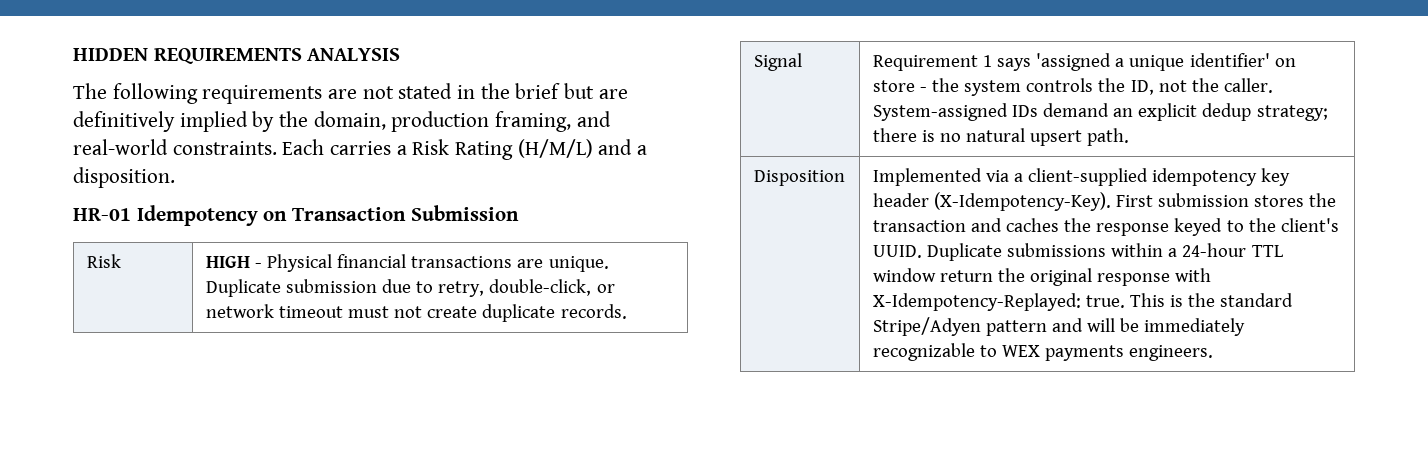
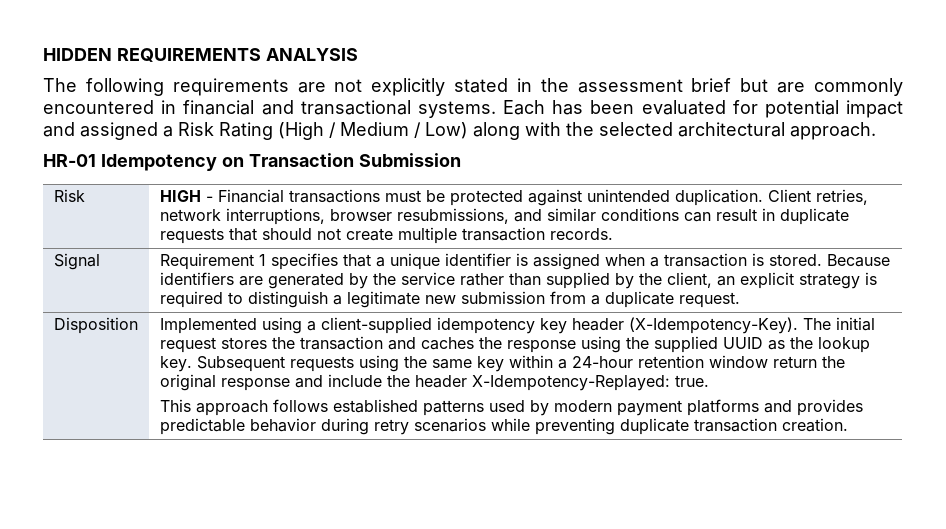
- The following requirements are not stated in the brief but are definitively implied by the domain, production framing, and real-world constraints. Each carries a Risk Rating (H/M/L) and a disposition.
+ The following requirements are not explicitly stated in the assessment brief but are commonly encountered in financial and transactional systems. Each has been evaluated for potential impact and assigned a Risk Rating (High / Medium / Low) along with the selected architectural approach.
- Risk | HIGH - Physical financial transactions are unique. Duplicate submission due to retry, double-click, or network timeout must not create duplicate records.
- Signal | Requirement 1 says 'assigned a unique identifier' on store - the system controls the ID, not the caller. System-assigned IDs demand an explicit dedup strategy; there is no natural upsert path.
+ Risk | HIGH - Financial transactions must be protected against unintended duplication. Client retries, network interruptions, browser resubmissions, and similar conditions can result in duplicate requests that should not create multiple transaction records.
+ Signal | Requirement 1 specifies that a unique identifier is assigned when a transaction is stored. Because identifiers are generated by the service rather than supplied by the client, an explicit strategy is required to distinguish a legitimate new submission from a duplicate request.
- Implemented via a client-supplied idempotency key header (X-Idempotency-Key).
+ Implemented using a client-supplied idempotency key header (X-Idempotency-Key).
- First submission stores the transaction and caches the response keyed to the client's UUID. Duplicate submissions within a 24-hour TTL window return the original response with X-Idempotency-Replayed: true. This is the standard Stripe/Adyen pattern and will be immediately recognizable to WEX payments engineers.
+ The initial request stores the transaction and caches the response using the supplied UUID as the lookup key. Subsequent requests using the same key within a 24-hour retention window return the original response and include the header X-Idempotency-Replayed: true.
+ This approach follows established patterns used by modern payment platforms and provides predictable behavior during retry scenarios while preventing duplicate transaction creation.

